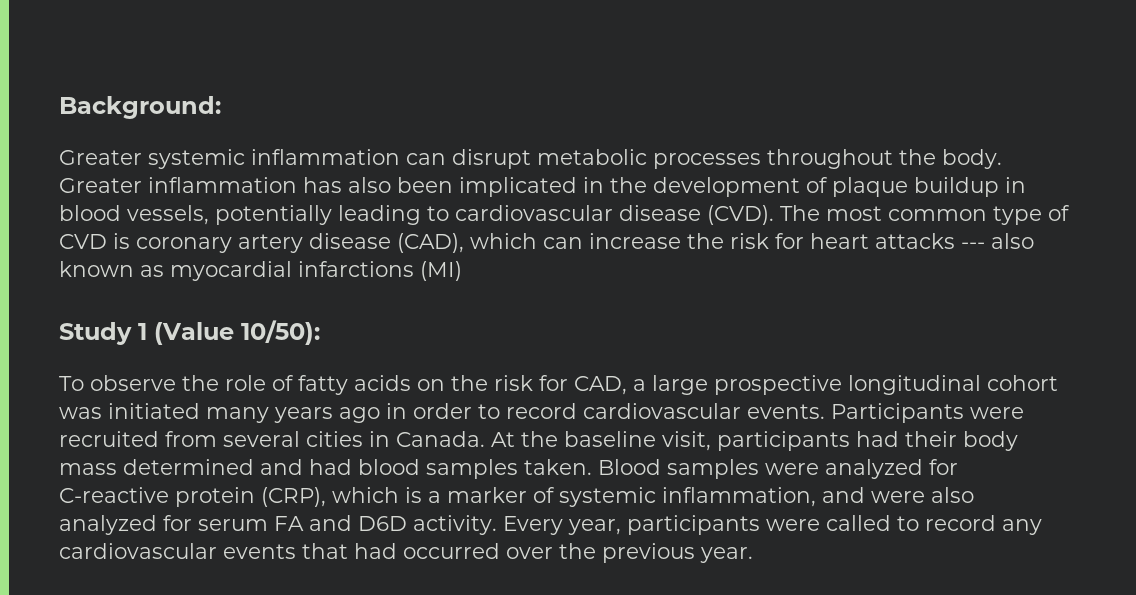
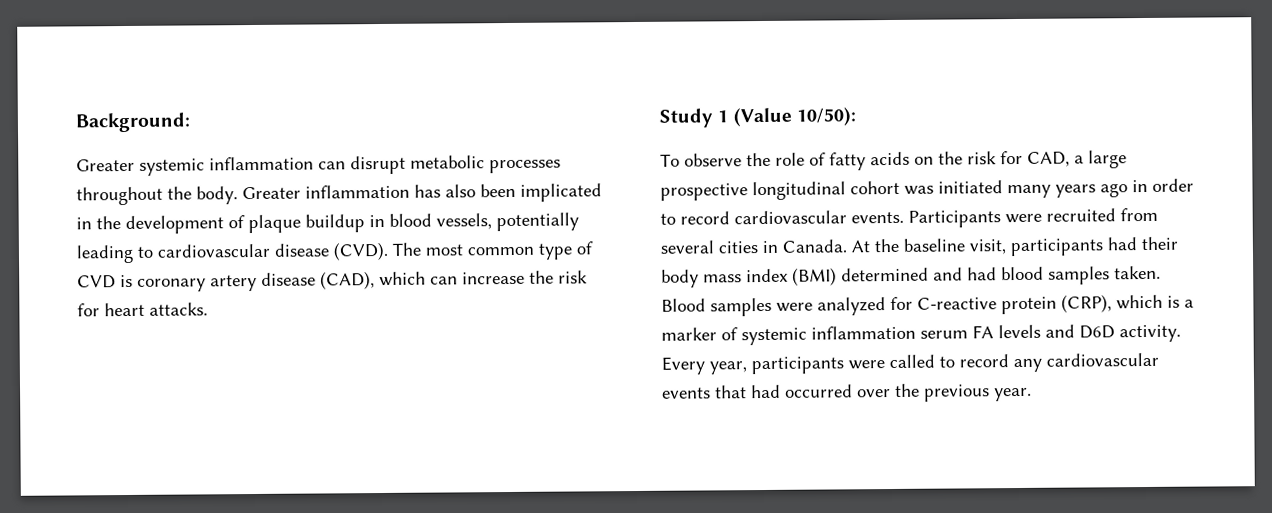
- The most common type of CVD is coronary artery disease (CAD), which can increase the risk for heart attacks --- also known as myocardial infarctions (MI)
+ The most common type of CVD is coronary artery disease (CAD), which can increase the risk for heart attacks.
- At the baseline visit, participants had their body mass determined and had blood samples taken.
+ At the baseline visit, participants had their body mass index (BMI) determined and had blood samples taken.
- Blood samples were analyzed for C-reactive protein (CRP), which is a marker of systemic inflammation, and were also analyzed for serum FA and D6D activity.
+ Blood samples were analyzed for C-reactive protein (CRP), which is a marker of systemic inflammation serum FA levels and D6D activity.

